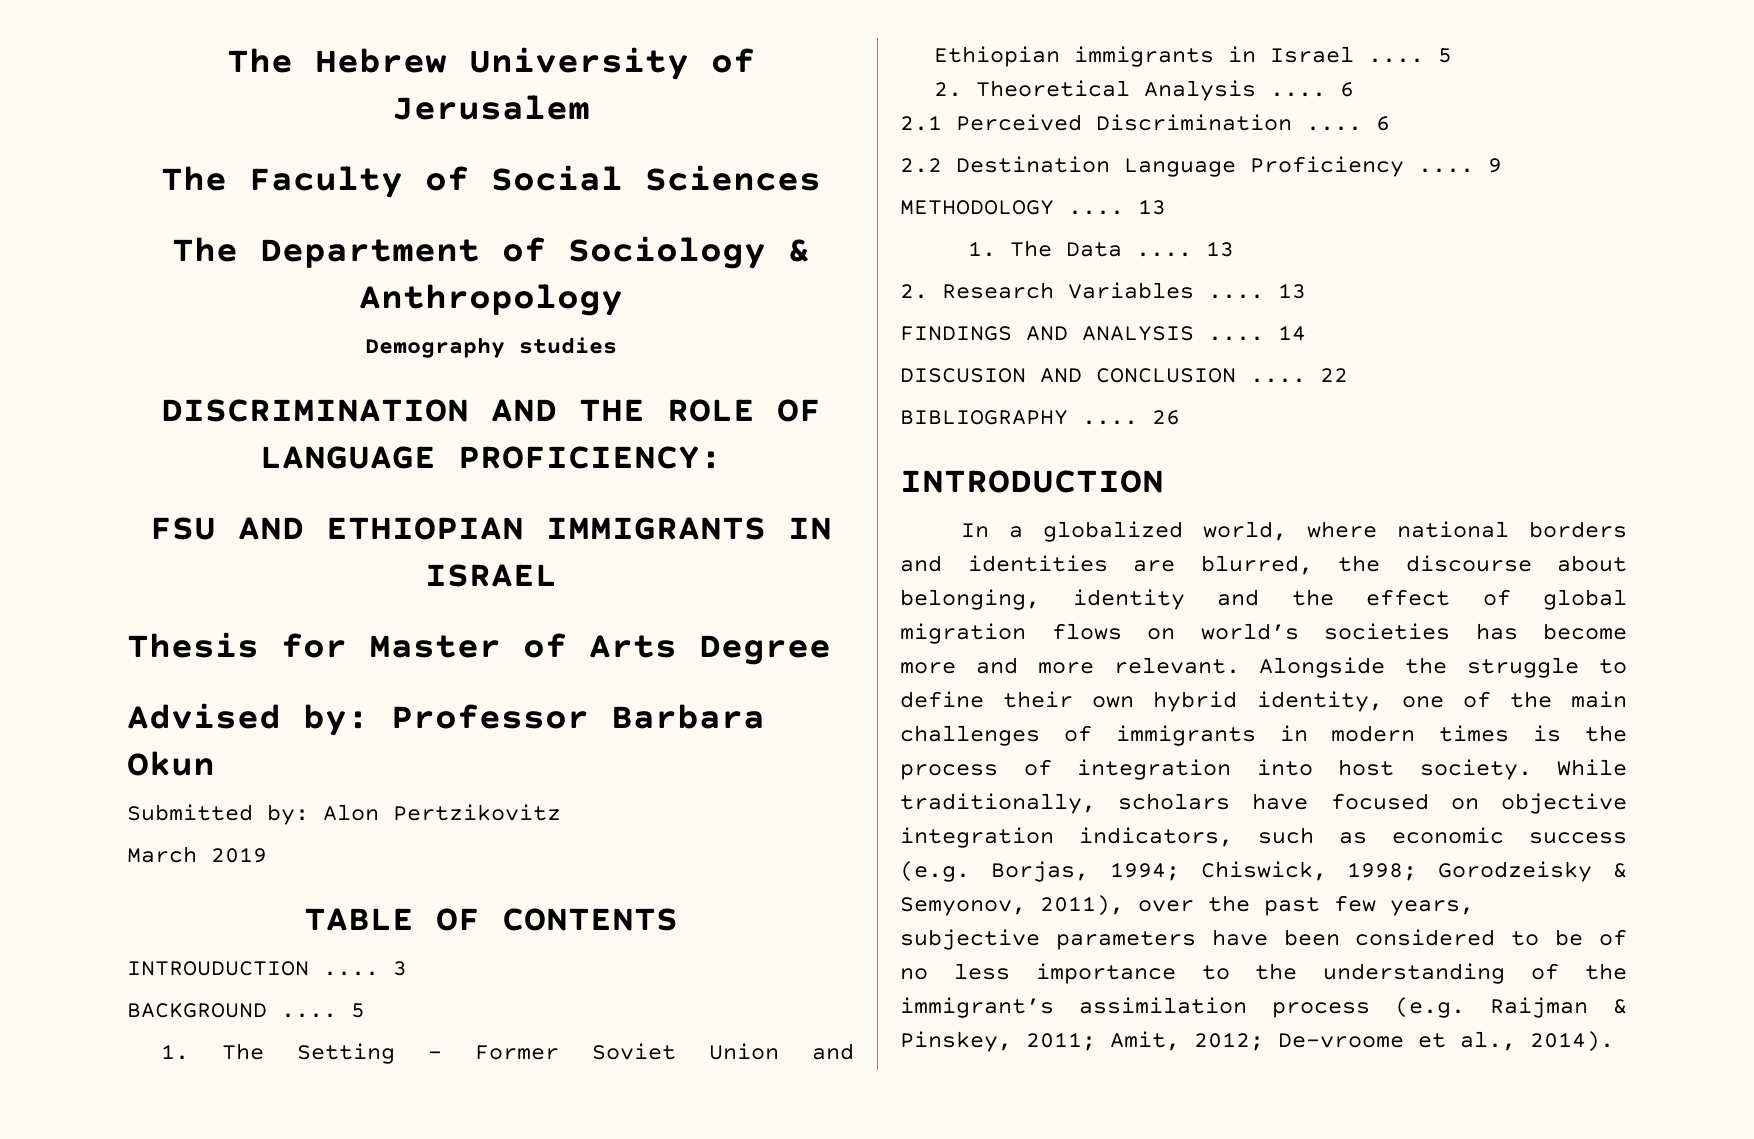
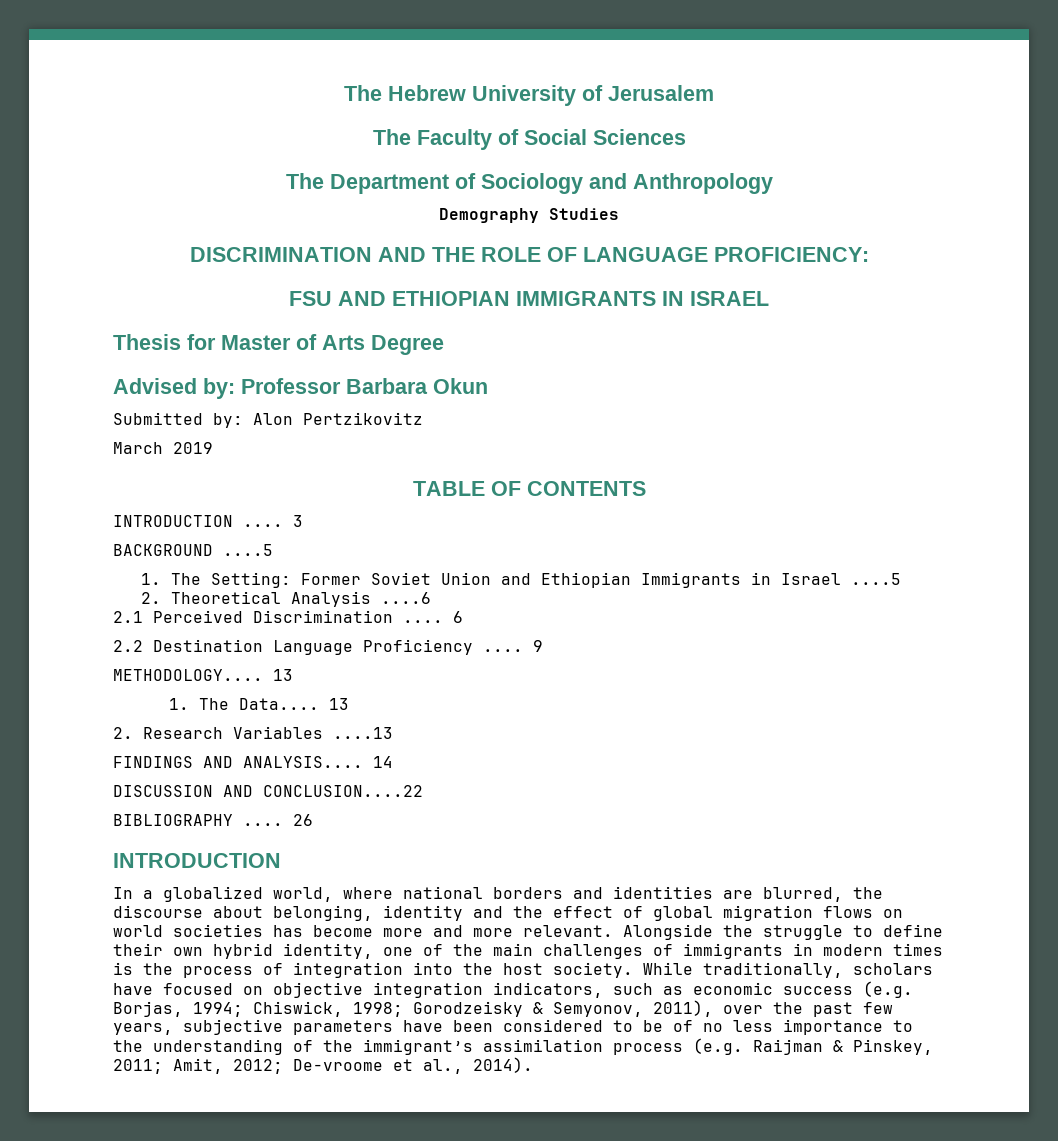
- The Department of Sociology & Anthropology
+ The Department of Sociology and Anthropology
- Demography studies
+ Demography Studies
- INTROUDUCTION ....
+ INTRODUCTION ....
- BACKGROUND .... 5
- 1. The Setting – Former Soviet Union and Ethiopian immigrants in Israel .... 5
+ BACKGROUND ....5
+ 1. The Setting: Former Soviet Union and Ethiopian Immigrants in Israel ....5
- 2. Theoretical Analysis .... 6
+ 2. Theoretical Analysis ....6
- METHODOLOGY ....
+ METHODOLOGY....
- 1. The Data ....
+ 1. The Data....
- 2. Research Variables .... 13
+ 2. Research Variables ....13
- FINDINGS AND ANALYSIS ....
+ FINDINGS AND ANALYSIS....
- DISCUSION AND CONCLUSION .... 22
+ DISCUSSION AND CONCLUSION....22
- In a globalized world, where national borders and identities are blurred, the discourse about belonging, identity and the effect of global migration flows on world’s societies has become more and more relevant.
+ In a globalized world, where national borders and identities are blurred, the discourse about belonging, identity and the effect of global migration flows on world societies has become more and more relevant.
- Alongside the struggle to define their own hybrid identity, one of the main challenges of immigrants in modern times is the process of integration into host society.
+ Alongside the struggle to define their own hybrid identity, one of the main challenges of immigrants in modern times is the process of integration into the host society.

